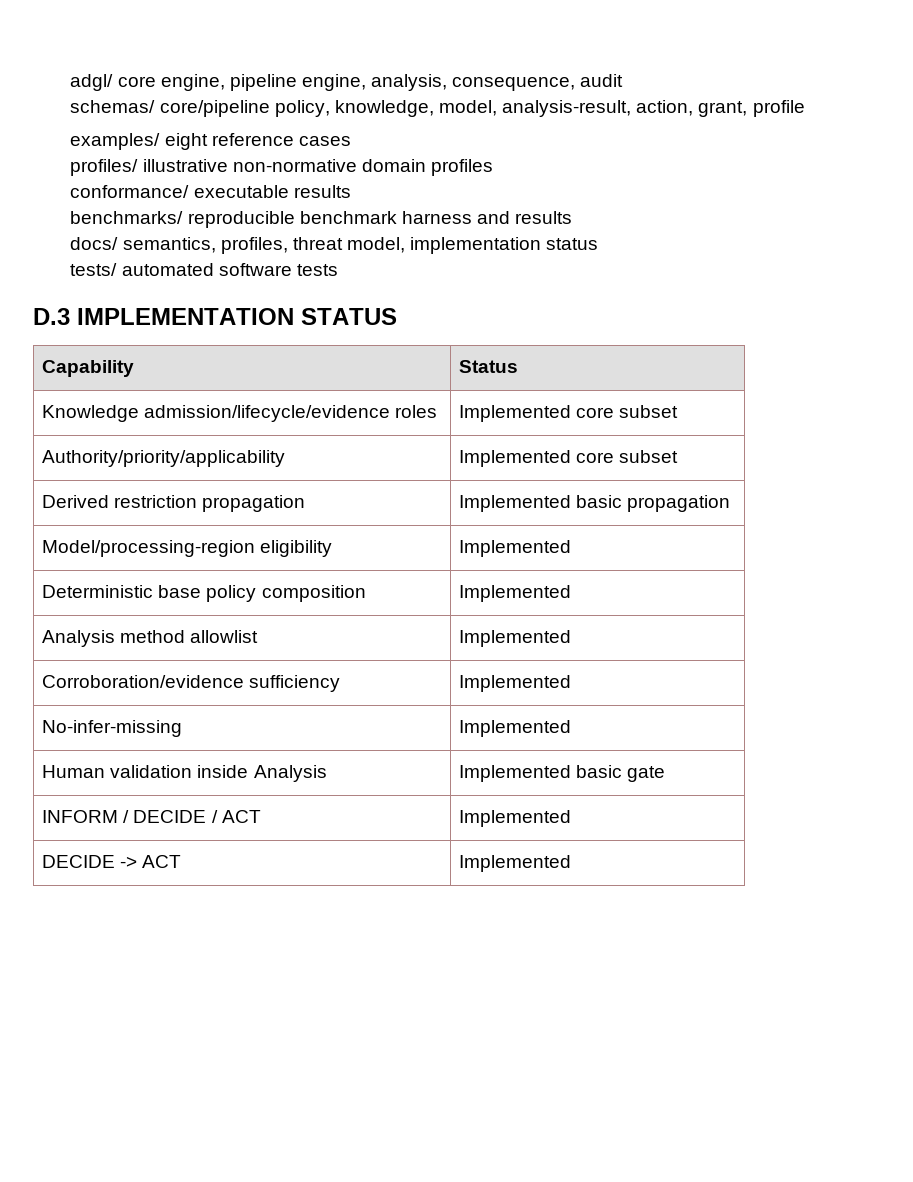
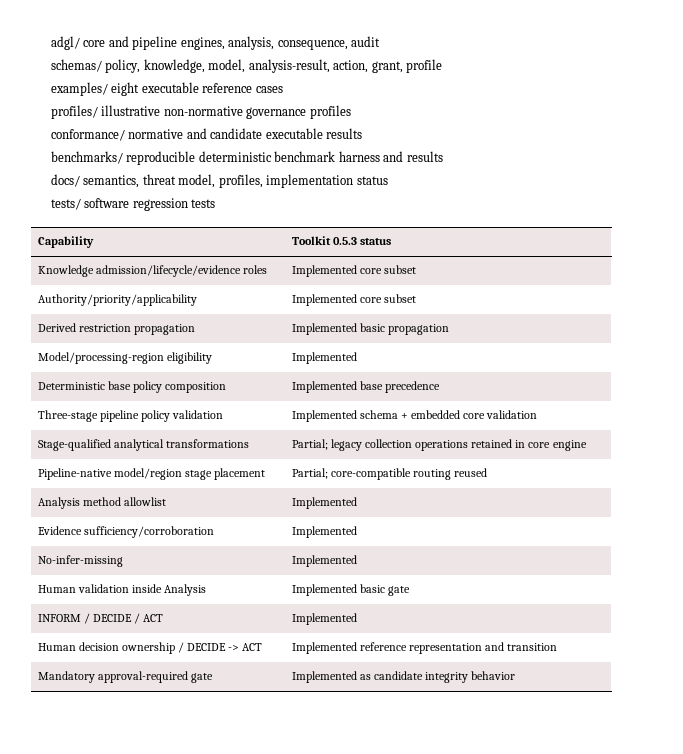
- adgl/ core engine, pipeline engine, analysis, consequence, audit
+ adgl/ core and pipeline engines, analysis, consequence, audit
- schemas/ core/pipeline policy, knowledge, model, analysis-result, action, grant, profile
+ schemas/ policy, knowledge, model, analysis-result, action, grant, profile
- examples/ eight reference cases
+ examples/ eight executable reference cases
- profiles/ illustrative non-normative domain profiles
+ profiles/ illustrative non-normative governance profiles
- conformance/ executable results
+ conformance/ normative and candidate executable results
- benchmarks/ reproducible benchmark harness and results
+ benchmarks/ reproducible deterministic benchmark harness and results
- docs/ semantics, profiles, threat model, implementation status
+ docs/ semantics, threat model, profiles, implementation status
- tests/ automated software tests
+ tests/ software regression tests
- D.3 IMPLEMENTATION STATUS
- Capability | Status
+ Capability | Toolkit 0.5.3 status
- Deterministic base policy composition | Implemented
+ Deterministic base policy composition | Implemented base precedence
+ Three-stage pipeline policy validation | Implemented schema + embedded core validation
+ Stage-qualified analytical transformations | Partial; legacy collection operations retained in core engine
+ Pipeline-native model/region stage placement | Partial; core-compatible routing reused
- Corroboration/evidence sufficiency | Implemented
+ Evidence sufficiency/corroboration | Implemented
- DECIDE -> ACT | Implemented
+ Human decision ownership / DECIDE -> ACT | Implemented reference representation and transition
+ Mandatory approval-required gate | Implemented as candidate integrity behavior

